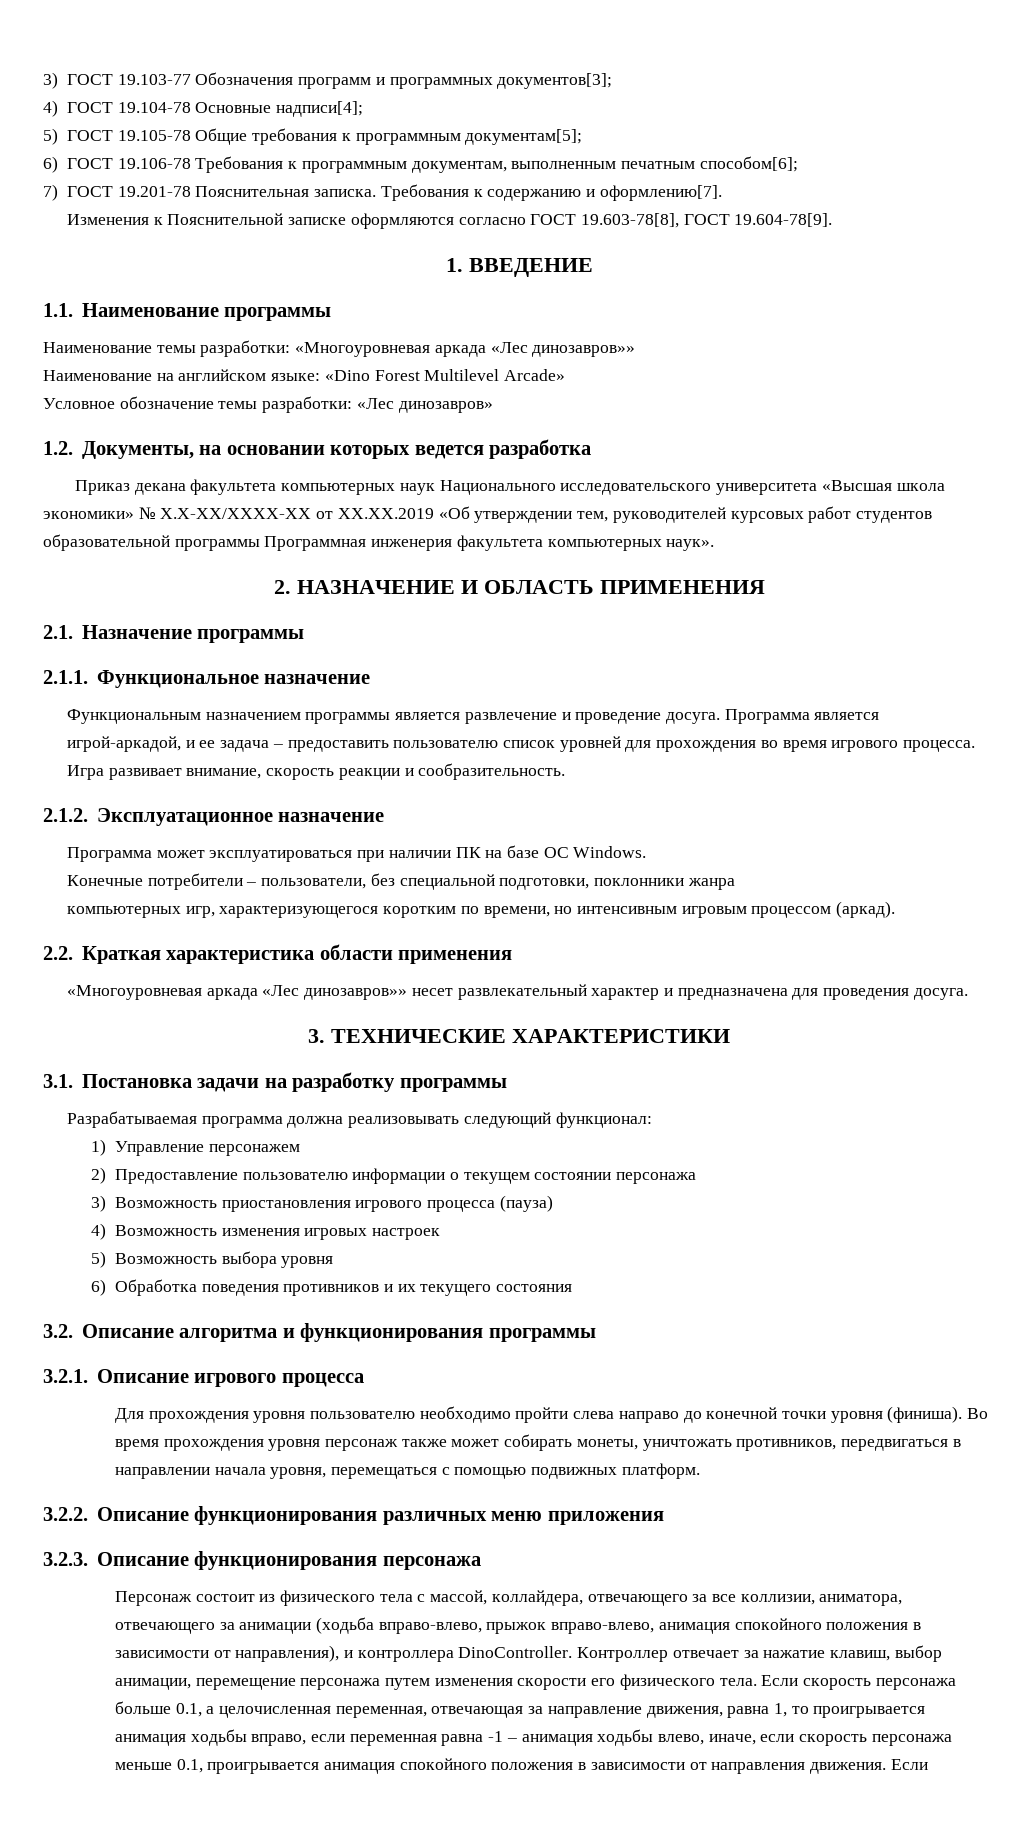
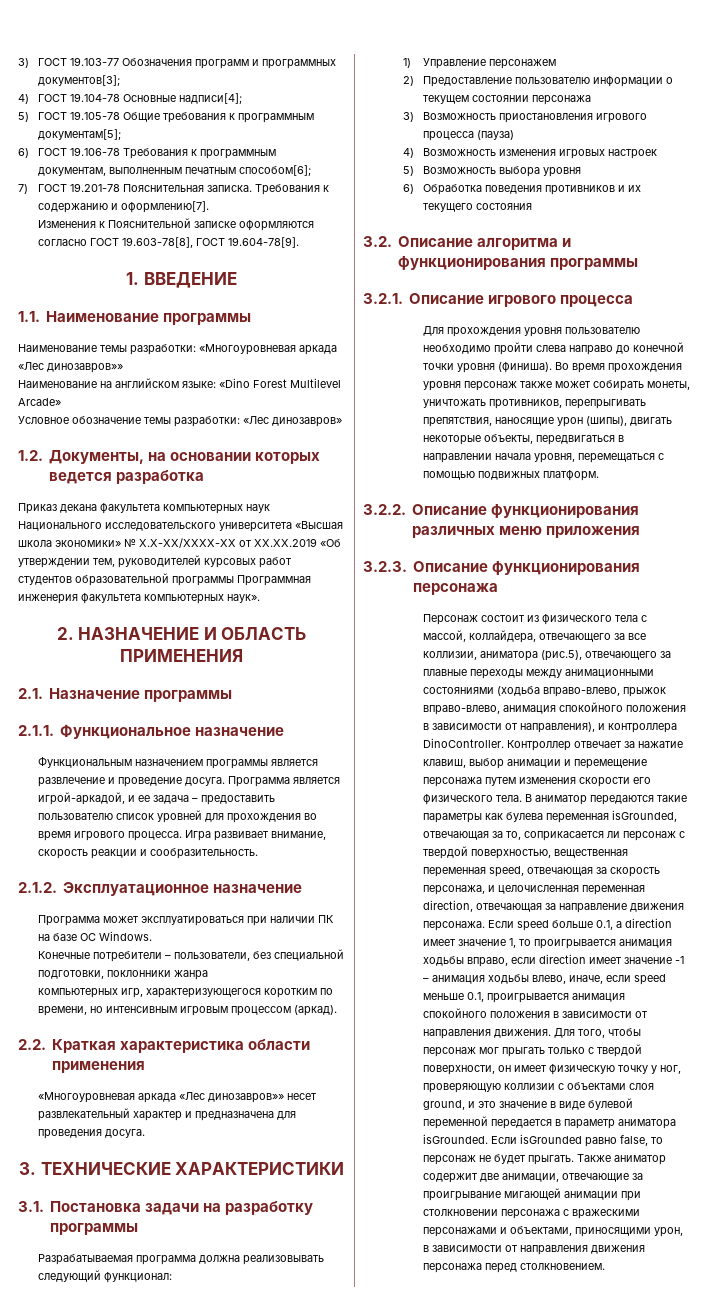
- Во время прохождения уровня персонаж также может собирать монеты, уничтожать противников, передвигаться в направлении начала уровня, перемещаться с помощью подвижных платформ.
+ Во время прохождения уровня персонаж также может собирать монеты, уничтожать противников, перепрыгивать препятствия, наносящие урон (шипы), двигать некоторые объекты, передвигаться в направлении начала уровня, перемещаться с помощью подвижных платформ.
- Персонаж состоит из физического тела с массой, коллайдера, отвечающего за все коллизии, аниматора, отвечающего за анимации (ходьба вправо-влево, прыжок вправо-влево, анимация спокойного положения в зависимости от направления), и контроллера DinoController.
+ Персонаж состоит из физического тела с массой, коллайдера, отвечающего за все коллизии, аниматора (рис.5), отвечающего за плавные переходы между анимационными состояниями (ходьба вправо-влево, прыжок вправо-влево, анимация спокойного положения в зависимости от направления), и контроллера DinoController.
- Контроллер отвечает за нажатие клавиш, выбор анимации, перемещение персонажа путем изменения скорости его физического тела.
+ Контроллер отвечает за нажатие клавиш, выбор анимации и перемещение персонажа путем изменения скорости его физического тела.
- Если скорость персонажа больше 0.1, а целочисленная переменная, отвечающая за направление движения, равна 1, то проигрывается анимация ходьбы вправо, если переменная равна -1 – анимация ходьбы влево, иначе, если скорость персонажа меньше 0.1, проигрывается анимация спокойного положения в зависимости от направления движения. Если
+ В аниматор передаются такие параметры как булева переменная isGrounded, отвечающая за то, соприкасается ли персонаж с твердой поверхностью, вещественная переменная speed, отвечающая за скорость персонажа, и целочисленная переменная direction, отвечающая за направление движения персонажа. Если speed больше 0.1, а direction имеет значение 1, то проигрывается анимация ходьбы вправо, если direction имеет значение -1 – анимация ходьбы влево, иначе, если speed меньше 0.1, проигрывается анимация спокойного положения в зависимости от направления движения. Для того, чтобы персонаж мог прыгать только с твердой поверхности, он имеет физическую точку у ног, проверяющую коллизии с объектами слоя ground, и это значение в виде булевой переменной передается в параметр аниматора isGrounded. Если isGrounded равно false, то персонаж не будет прыгать. Также аниматор содержит две анимации, отвечающие за проигрывание мигающей анимации при столкновении персонажа с вражескими персонажами и объектами, приносящими урон, в зависимости от направления движения персонажа перед столкновением.

